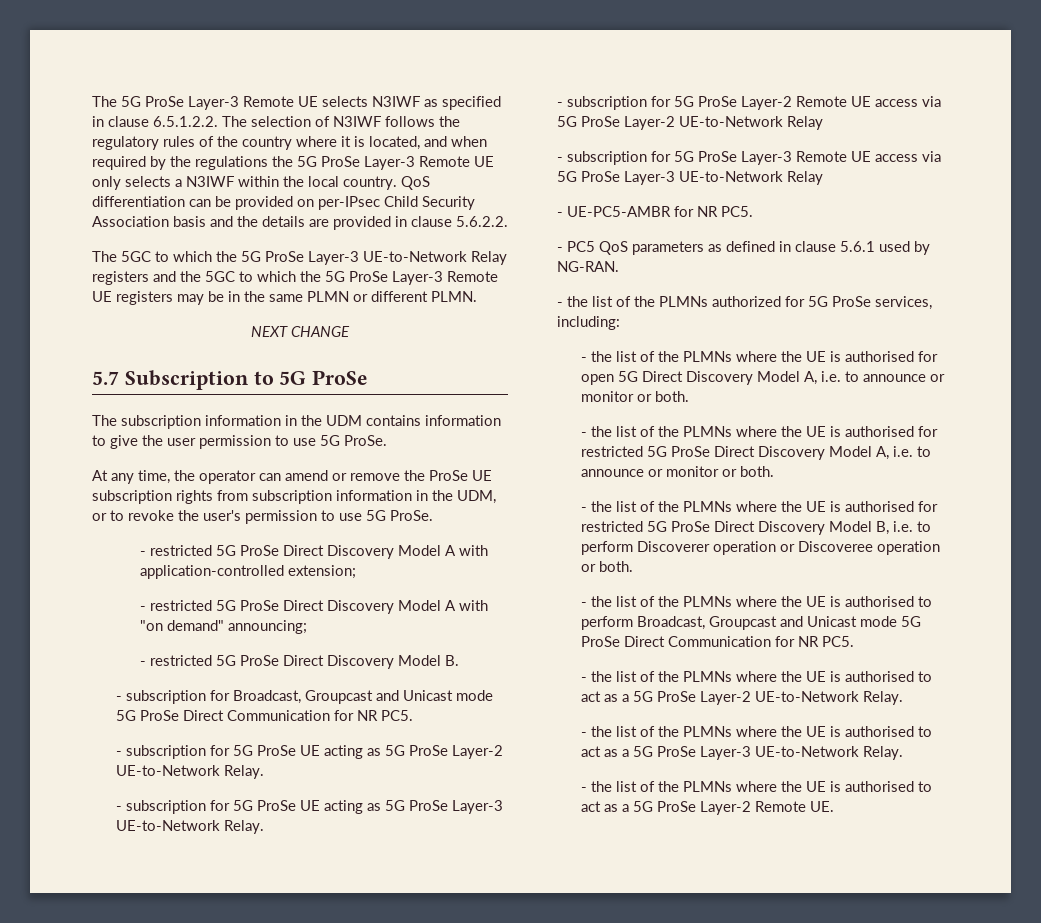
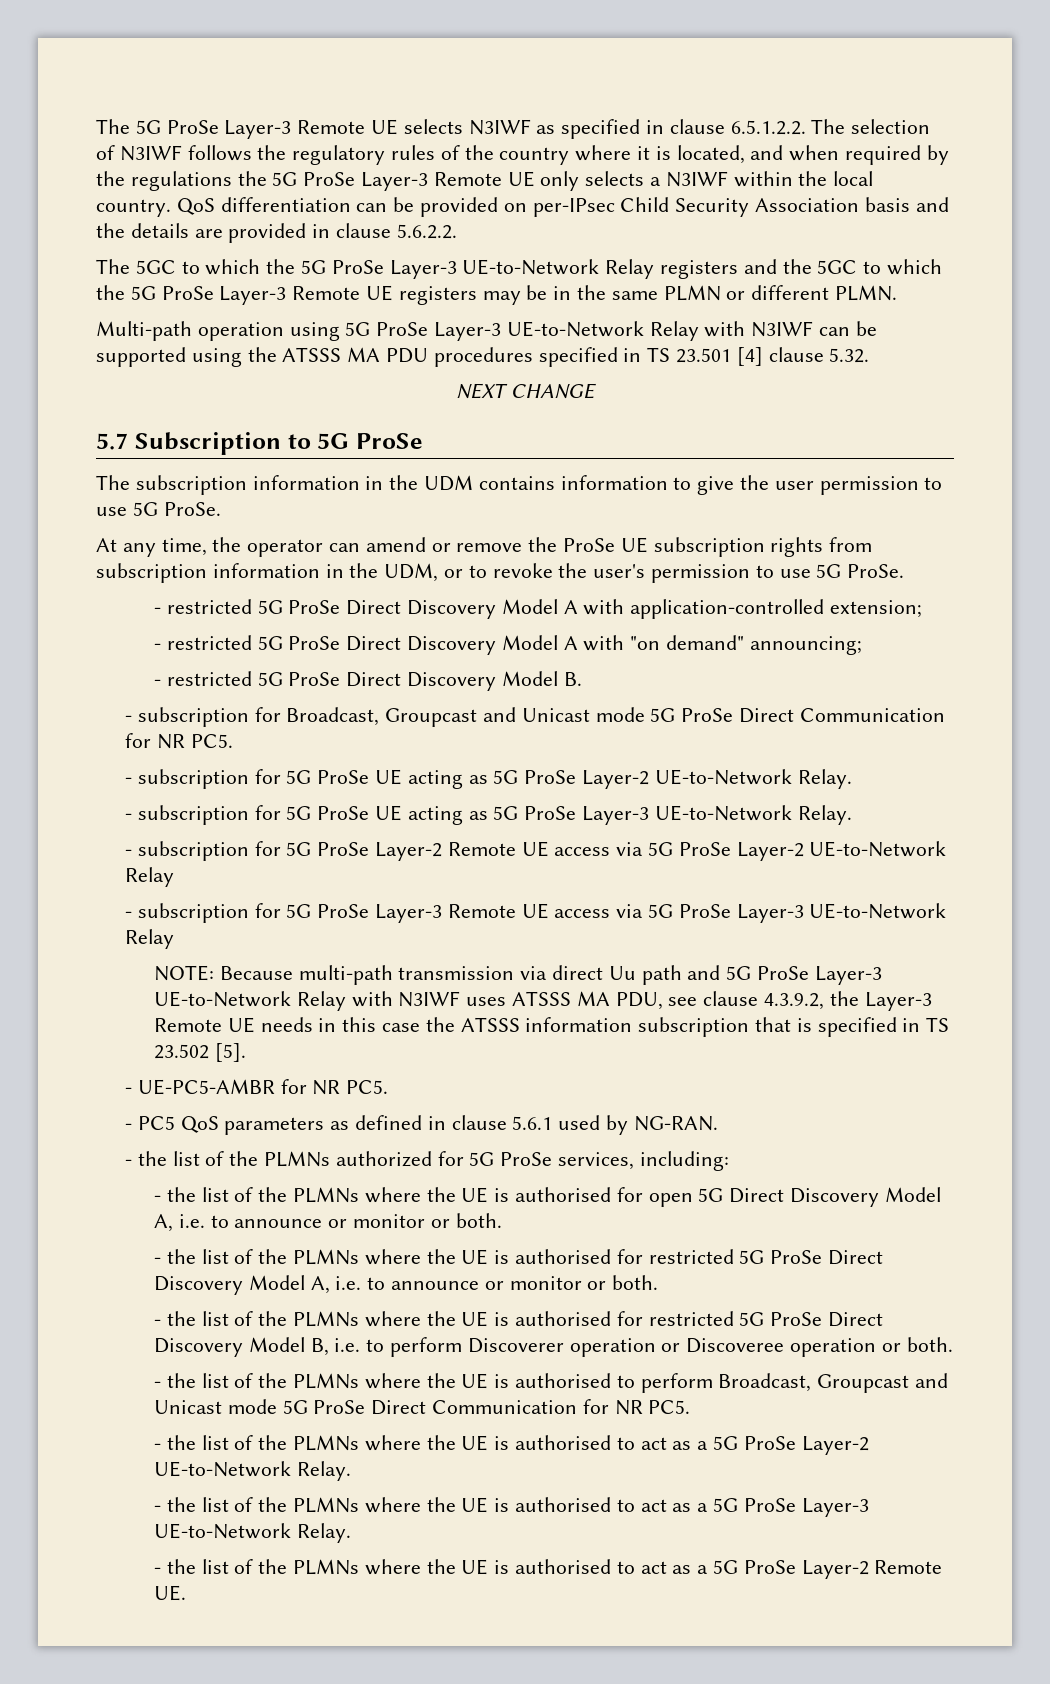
+ Multi-path operation using 5G ProSe Layer-3 UE-to-Network Relay with N3IWF can be supported using the ATSSS MA PDU procedures specified in TS 23.501 [4] clause 5.32.
+ NOTE: Because multi-path transmission via direct Uu path and 5G ProSe Layer-3 UE-to-Network Relay with N3IWF uses ATSSS MA PDU, see clause 4.3.9.2, the Layer-3 Remote UE needs in this case the ATSSS information subscription that is specified in TS 23.502 [5].

